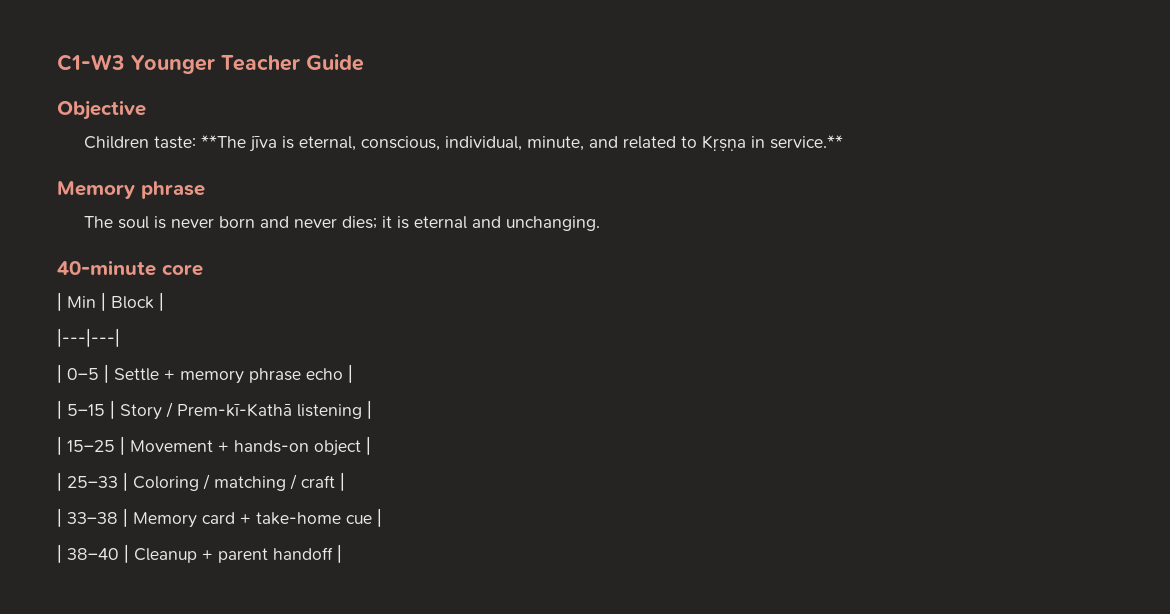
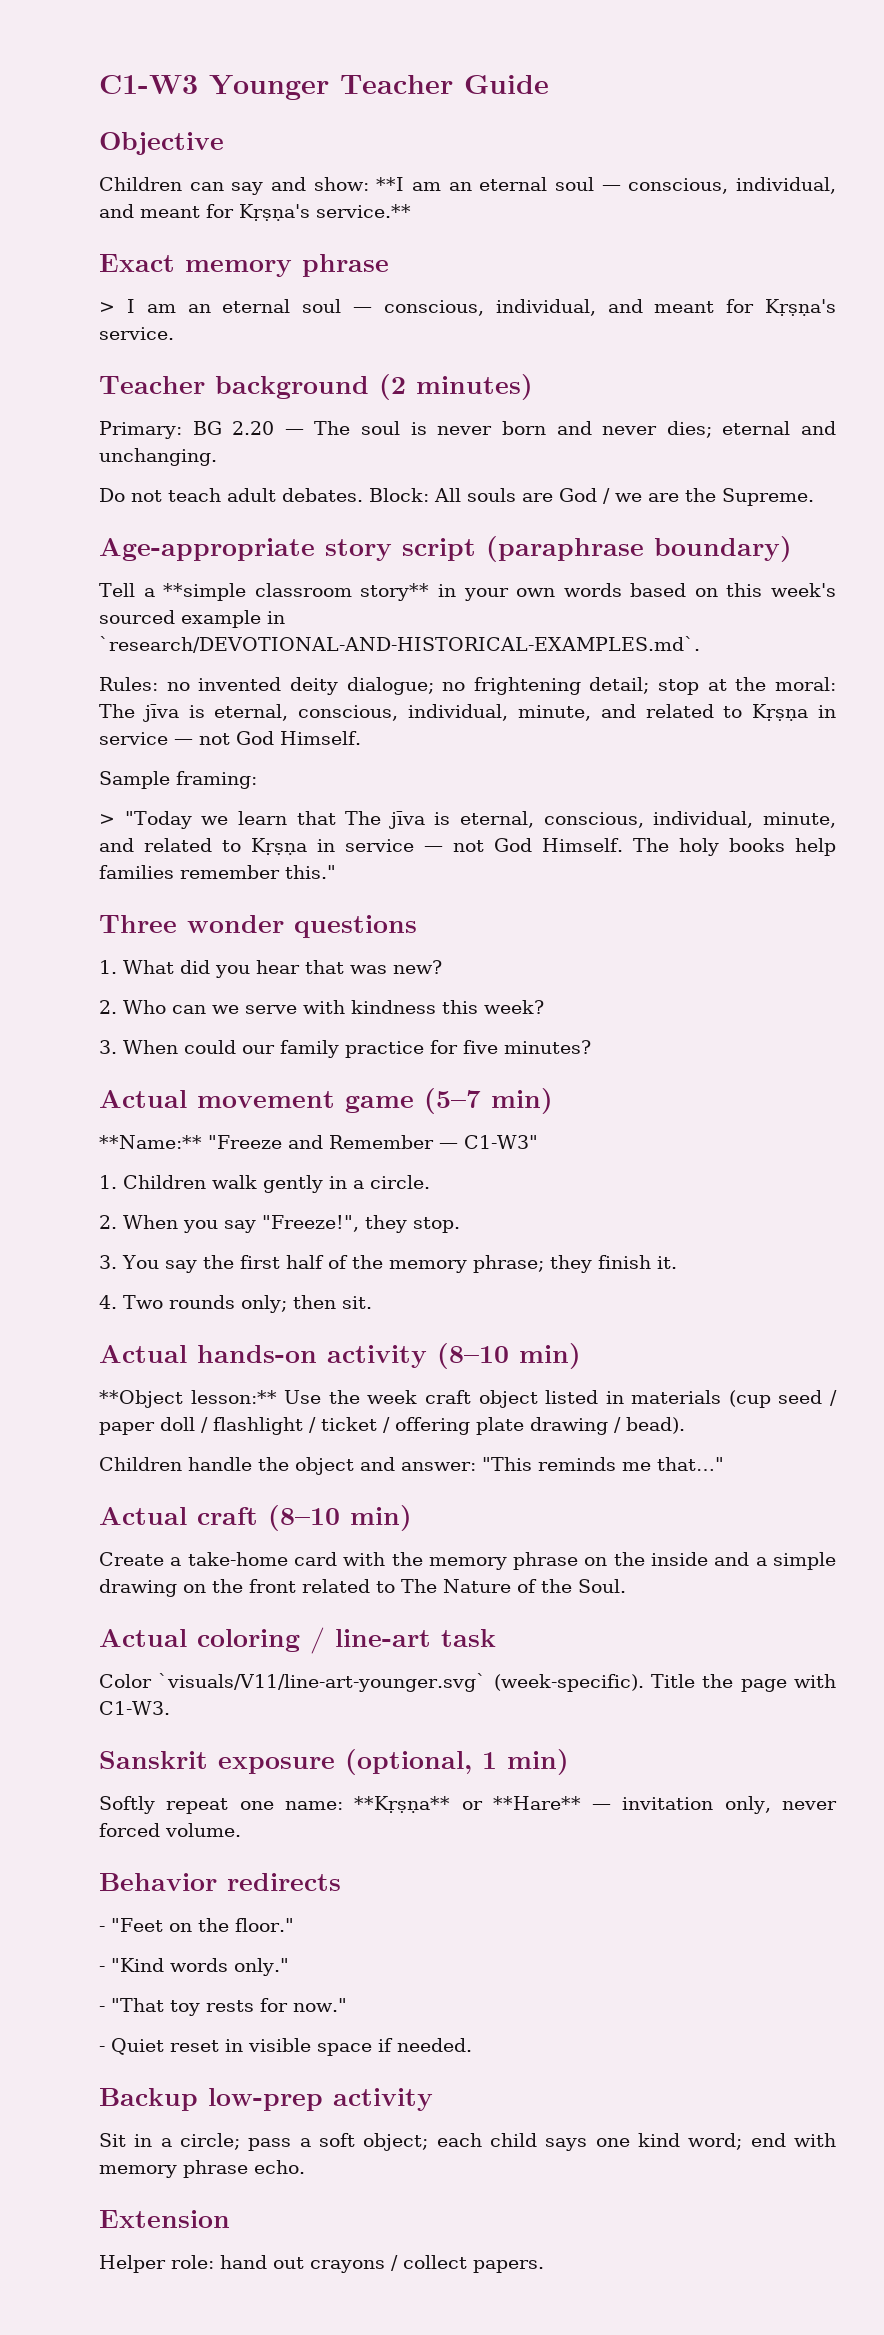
- Children taste: **The jīva is eternal, conscious, individual, minute, and related to Kṛṣṇa in service.**
- Memory phrase
- The soul is never born and never dies; it is eternal and unchanging.
- 40-minute core
- | Min | Block |
- |---|---|
- | 0–5 | Settle + memory phrase echo |
- | 5–15 | Story / Prem-kī-Kathā listening |
- | 15–25 | Movement + hands-on object |
- | 25–33 | Coloring / matching / craft |
- | 33–38 | Memory card + take-home cue |
- | 38–40 | Cleanup + parent handoff |
+ Children can say and show: **I am an eternal soul — conscious, individual, and meant for Kṛṣṇa's service.**
+ Exact memory phrase
+ > I am an eternal soul — conscious, individual, and meant for Kṛṣṇa's service.
+ Teacher background (2 minutes)
+ Primary: BG 2.20 — The soul is never born and never dies; eternal and unchanging.
+ Do not teach adult debates. Block: All souls are God / we are the Supreme.
+ Age-appropriate story script (paraphrase boundary)
+ Tell a **simple classroom story** in your own words based on this week's sourced example in `research/DEVOTIONAL-AND-HISTORICAL-EXAMPLES.md`.
+ Rules: no invented deity dialogue; no frightening detail; stop at the moral: The jīva is eternal, conscious, individual, minute, and related to Kṛṣṇa in service — not God Himself.
+ Sample framing:
+ > "Today we learn that The jīva is eternal, conscious, individual, minute, and related to Kṛṣṇa in service — not God Himself. The holy books help families remember this."
+ Three wonder questions
+ 1. What did you hear that was new?
+ 2. Who can we serve with kindness this week?
+ 3. When could our family practice for five minutes?
+ Actual movement game (5–7 min)
+ **Name:** "Freeze and Remember — C1-W3"
+ 1. Children walk gently in a circle.
+ 2. When you say "Freeze!", they stop.
+ 3. You say the first half of the memory phrase; they finish it.
+ 4. Two rounds only; then sit.
+ Actual hands-on activity (8–10 min)
+ **Object lesson:** Use the week craft object listed in materials (cup seed / paper doll / flashlight / ticket / offering plate drawing / bead).
+ Children handle the object and answer: "This reminds me that…"
+ Actual craft (8–10 min)
+ Create a take-home card with the memory phrase on the inside and a simple drawing on the front related to The Nature of the Soul.
+ Actual coloring / line-art task
+ Color `visuals/V11/line-art-younger.svg` (week-specific). Title the page with C1-W3.
+ Sanskrit exposure (optional, 1 min)
+ Softly repeat one name: **Kṛṣṇa** or **Hare** — invitation only, never forced volume.
+ Behavior redirects
+ - "Feet on the floor."
+ - "Kind words only."
+ - "That toy rests for now."
+ - Quiet reset in visible space if needed.
+ Backup low-prep activity
+ Sit in a circle; pass a soft object; each child says one kind word; end with memory phrase echo.
+ Extension
+ Helper role: hand out crayons / collect papers.

